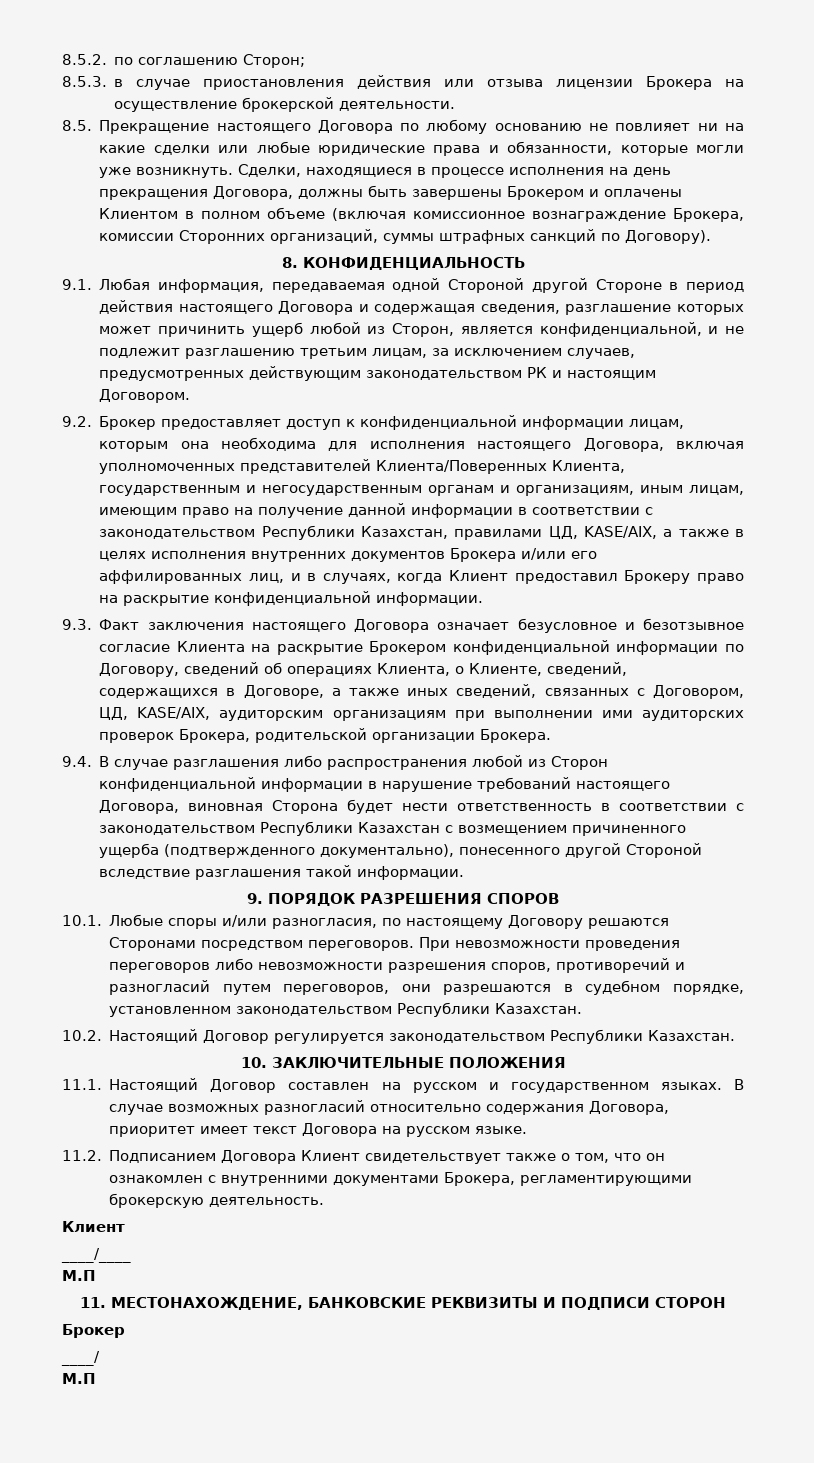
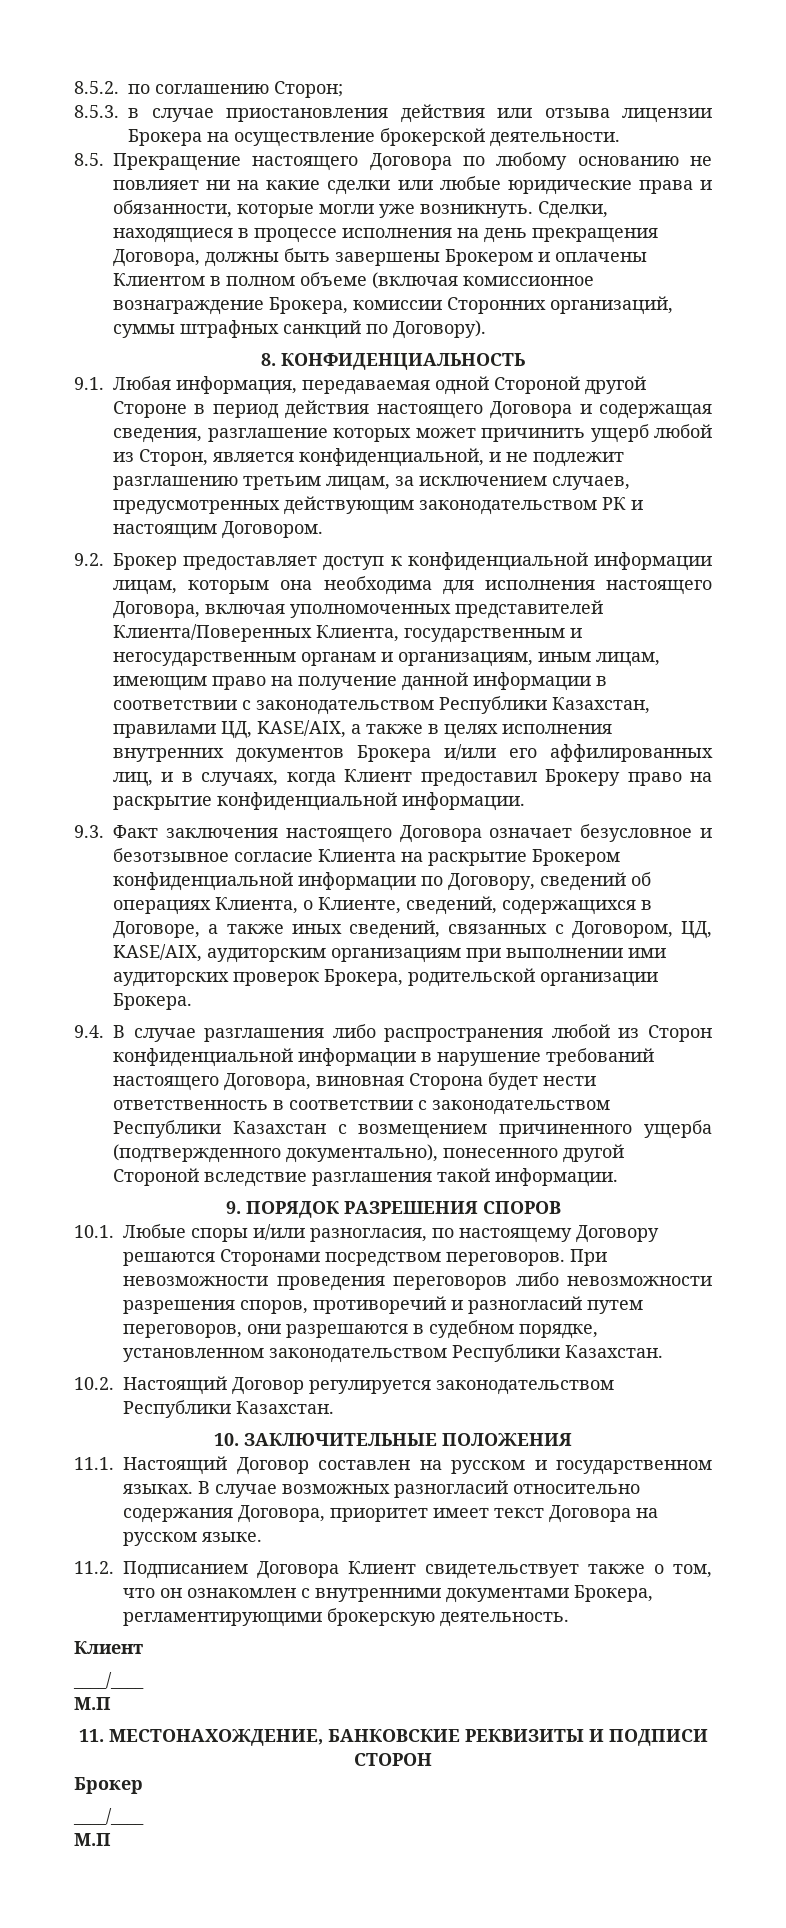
  11. МЕСТОНАХОЖДЕНИЕ, БАНКОВСКИЕ РЕКВИЗИТЫ И ПОДПИСИ СТОРОН
  Брокер
- ____/
+ ____/____

